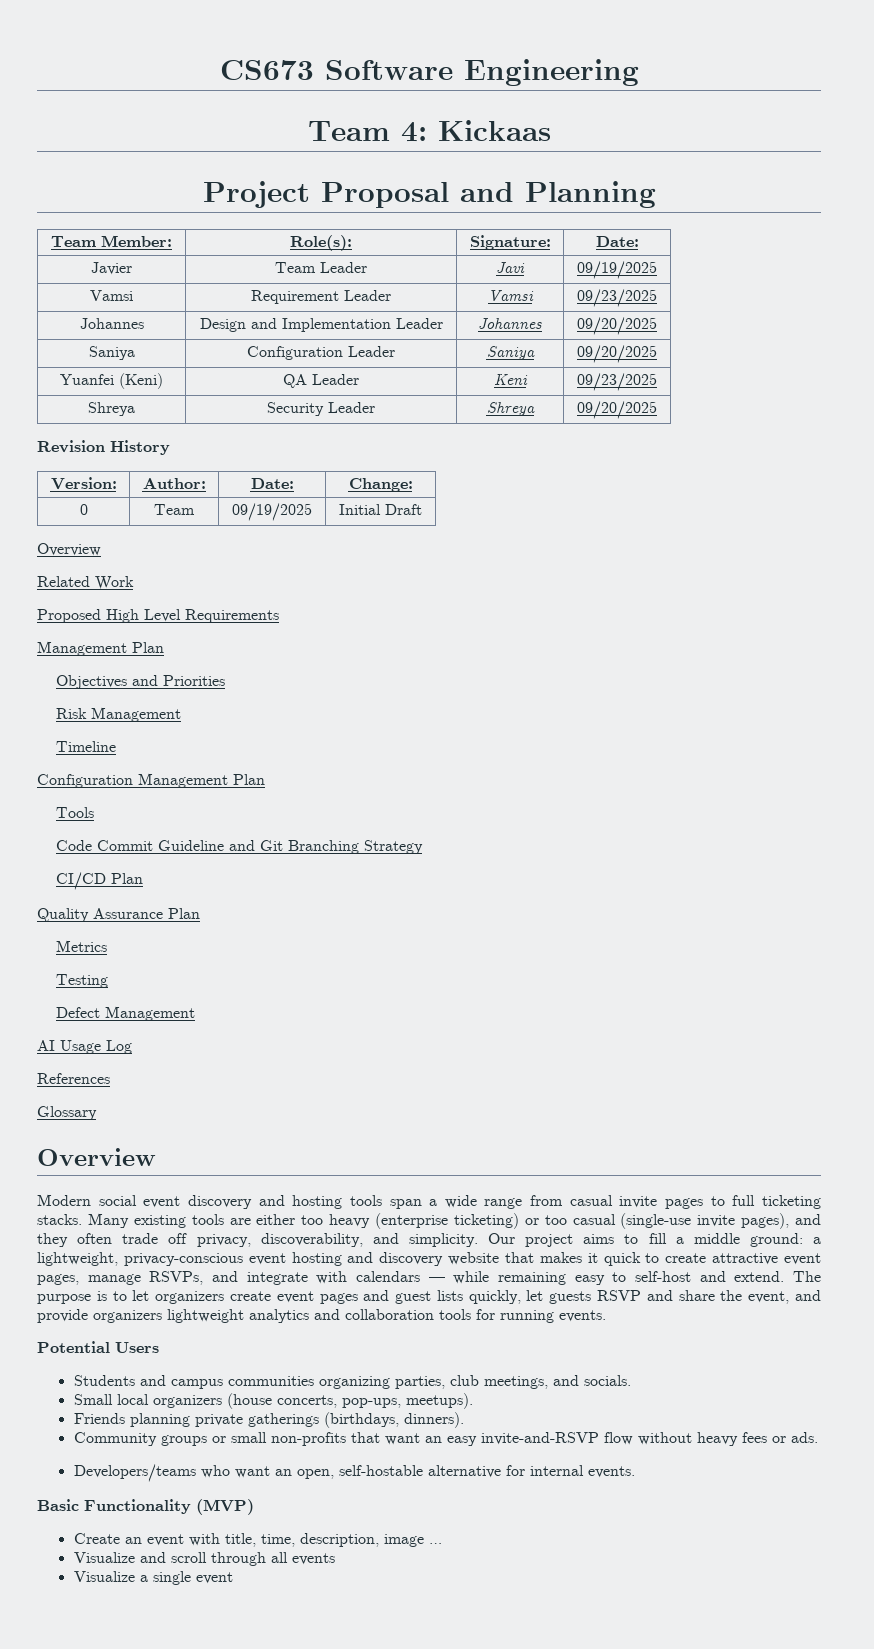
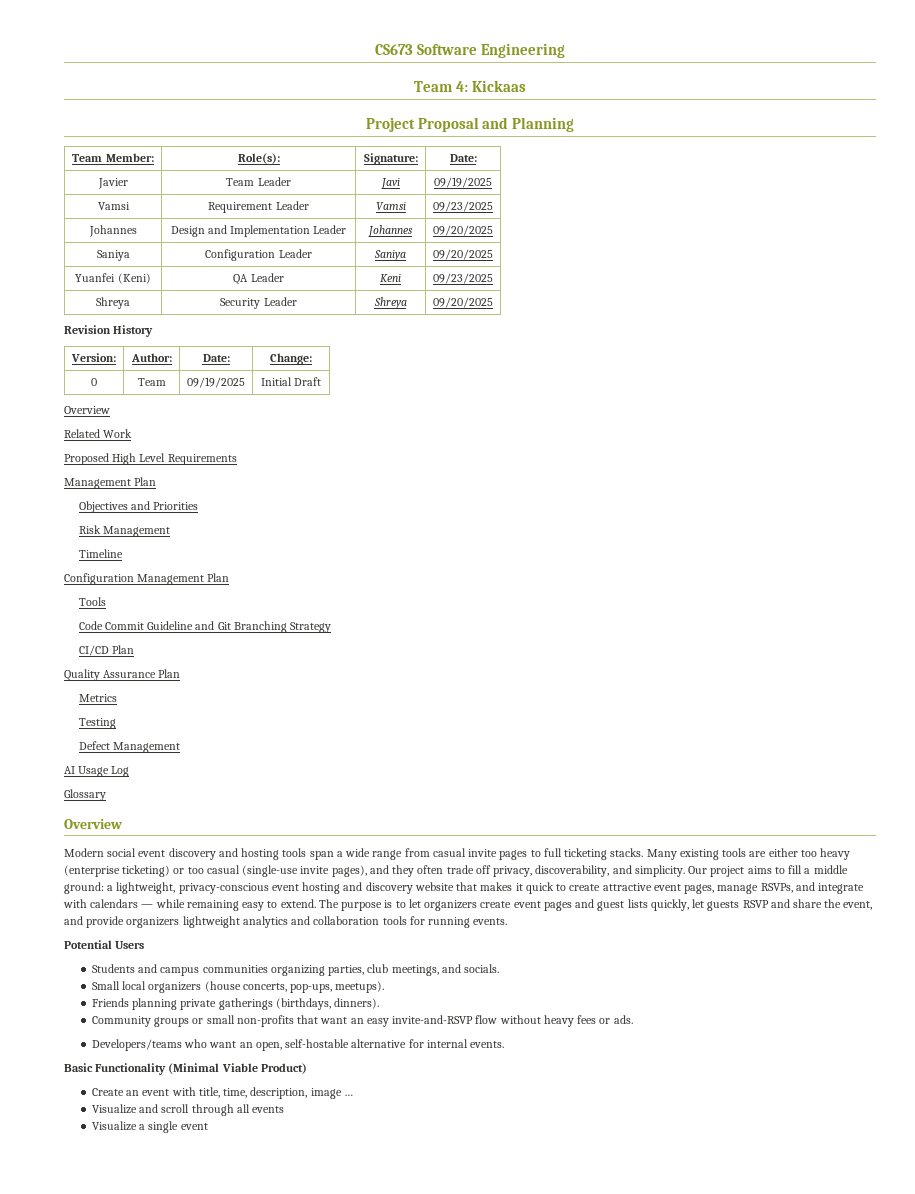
- References
- Our project aims to fill a middle ground: a lightweight, privacy-conscious event hosting and discovery website that makes it quick to create attractive event pages, manage RSVPs, and integrate with calendars — while remaining easy to self-host and extend.
+ Our project aims to fill a middle ground: a lightweight, privacy-conscious event hosting and discovery website that makes it quick to create attractive event pages, manage RSVPs, and integrate with calendars — while remaining easy to extend.
- Basic Functionality (MVP)
+ Basic Functionality (Minimal Viable Product)

